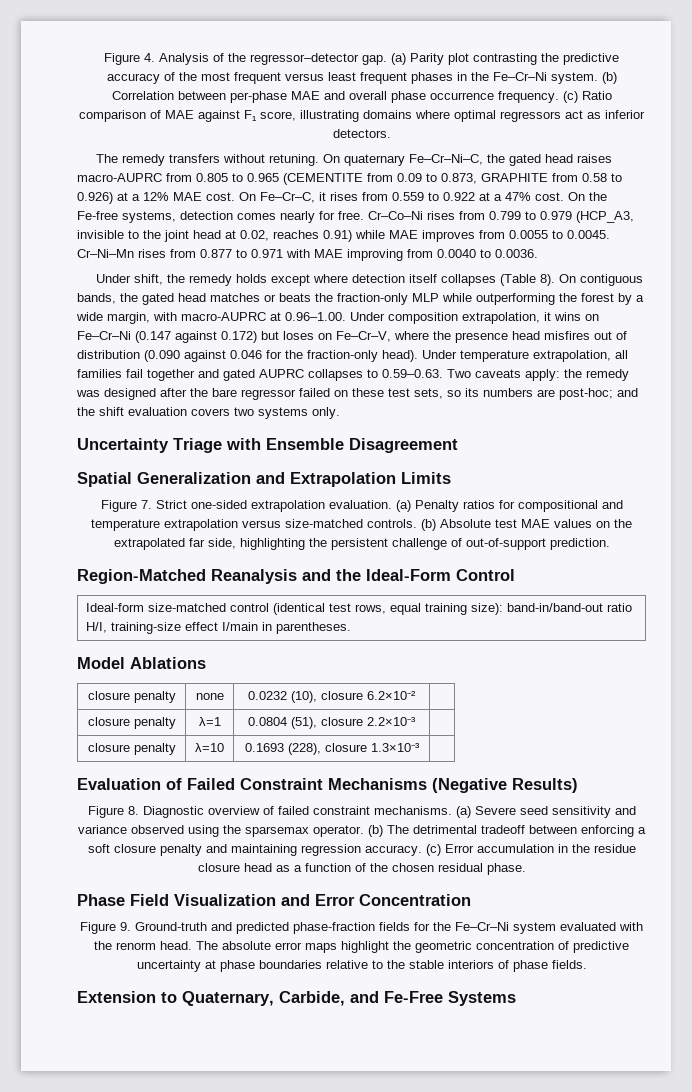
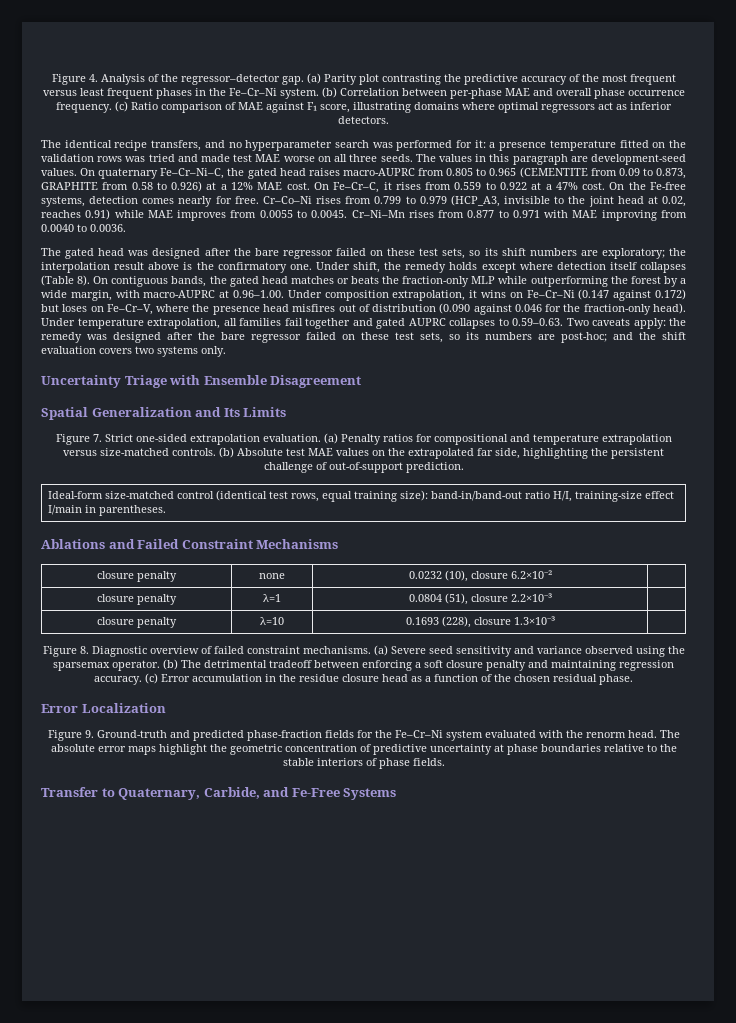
- The remedy transfers without retuning.
+ The identical recipe transfers, and no hyperparameter search was performed for it: a presence temperature fitted on the validation rows was tried and made test MAE worse on all three seeds. The values in this paragraph are development-seed values.
+ The gated head was designed after the bare regressor failed on these test sets, so its shift numbers are exploratory; the interpolation result above is the confirmatory one.
- Spatial Generalization and Extrapolation Limits
+ Spatial Generalization and Its Limits
- Region-Matched Reanalysis and the Ideal-Form Control
- Model Ablations
+ Ablations and Failed Constraint Mechanisms
- Evaluation of Failed Constraint Mechanisms (Negative Results)
- Phase Field Visualization and Error Concentration
+ Error Localization
- Extension to Quaternary, Carbide, and Fe-Free Systems
+ Transfer to Quaternary, Carbide, and Fe-Free Systems

